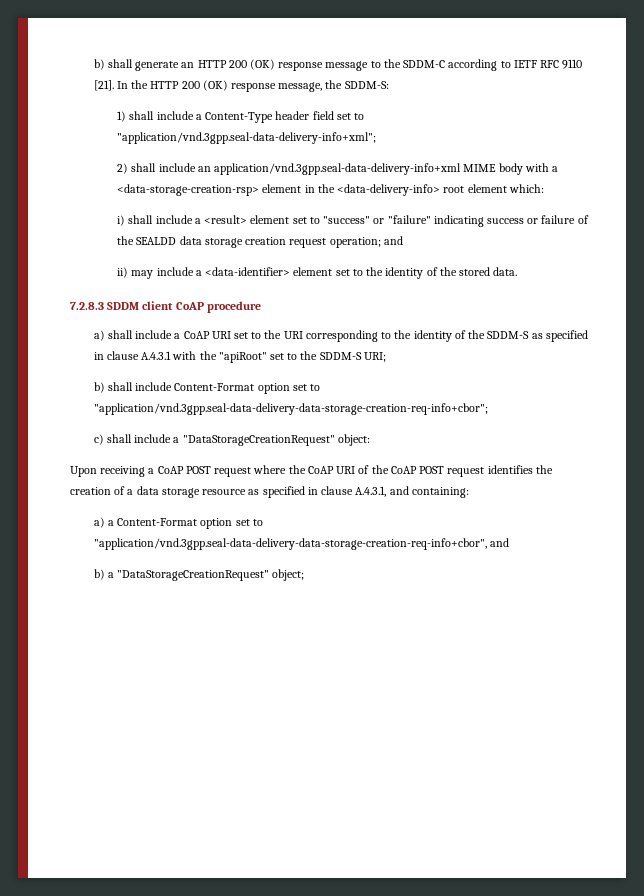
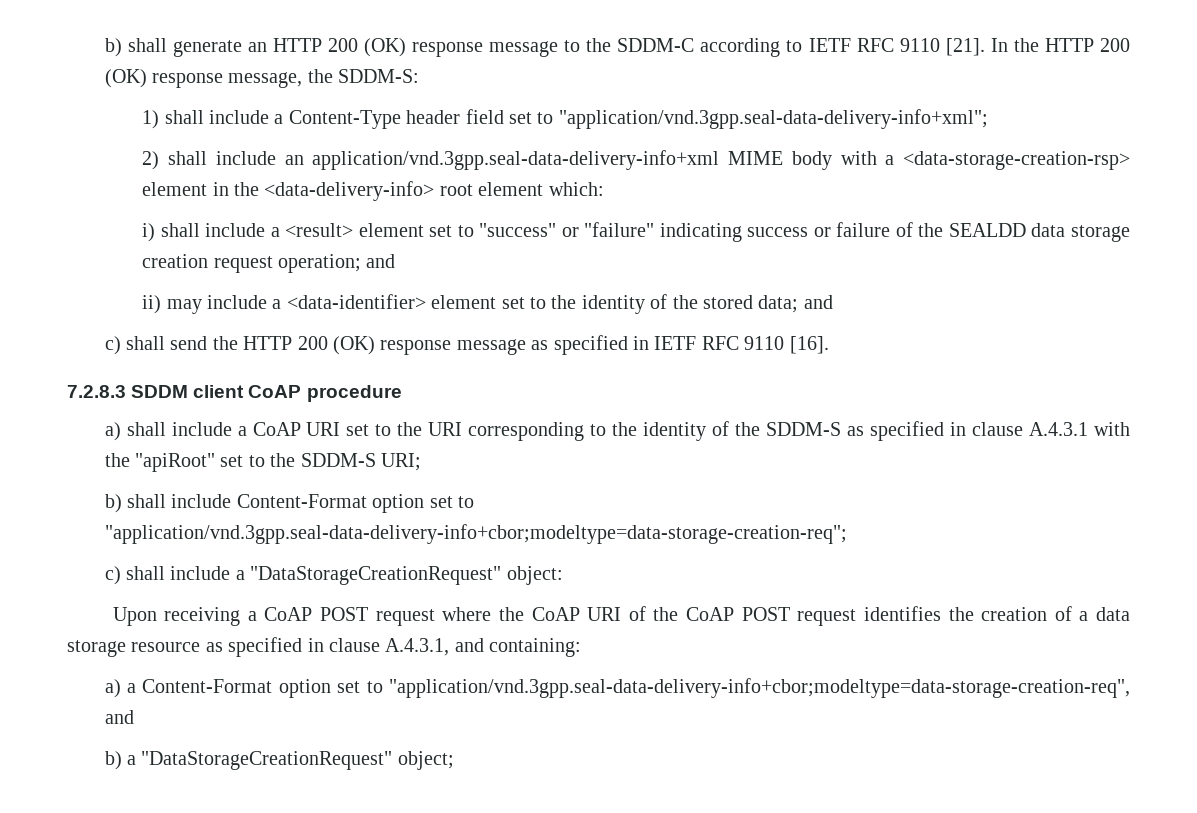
- ii) may include a <data-identifier> element set to the identity of the stored data.
+ ii) may include a <data-identifier> element set to the identity of the stored data; and
+ c) shall send the HTTP 200 (OK) response message as specified in IETF RFC 9110 [16].
- b) shall include Content-Format option set to "application/vnd.3gpp.seal-data-delivery-data-storage-creation-req-info+cbor";
+ b) shall include Content-Format option set to "application/vnd.3gpp.seal-data-delivery-info+cbor;modeltype=data-storage-creation-req";
- a) a Content-Format option set to "application/vnd.3gpp.seal-data-delivery-data-storage-creation-req-info+cbor", and
+ a) a Content-Format option set to "application/vnd.3gpp.seal-data-delivery-info+cbor;modeltype=data-storage-creation-req", and

